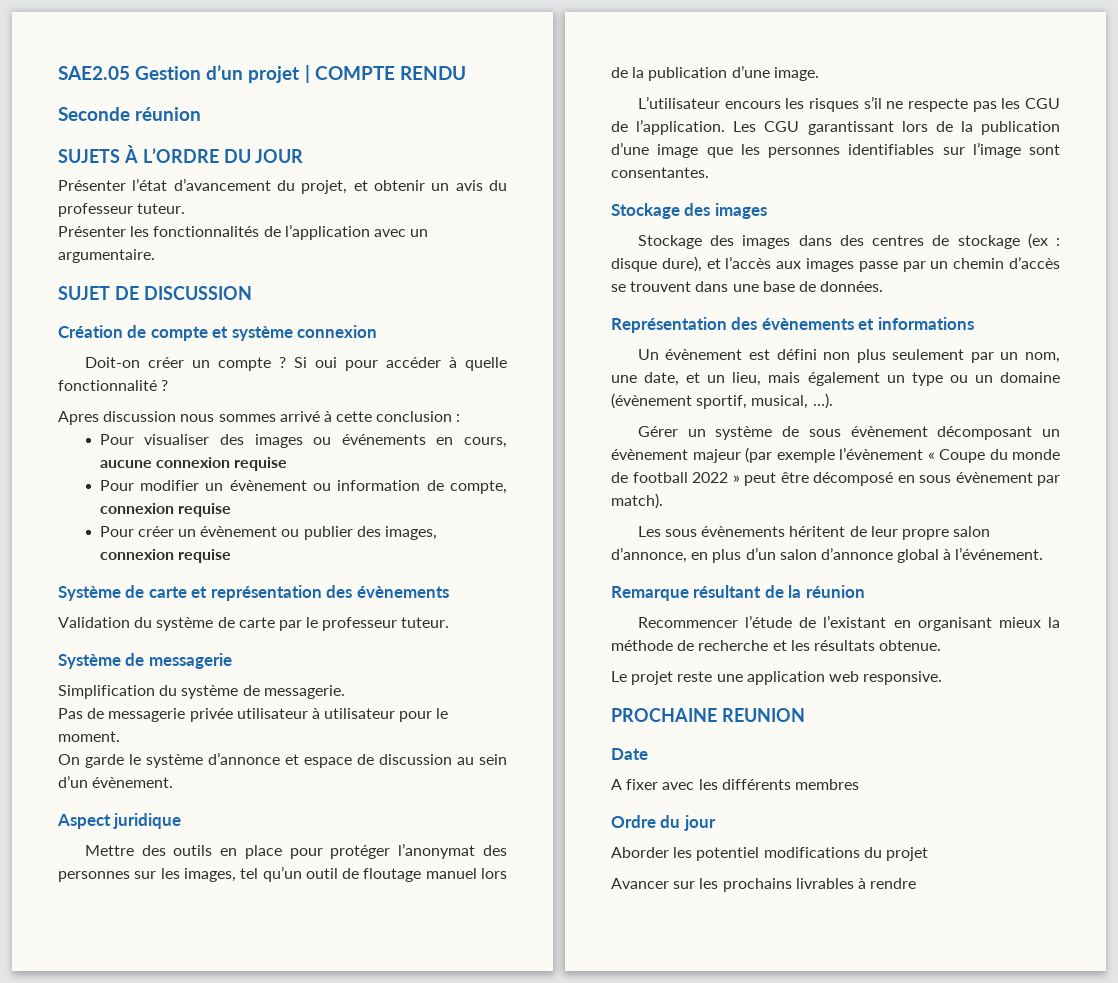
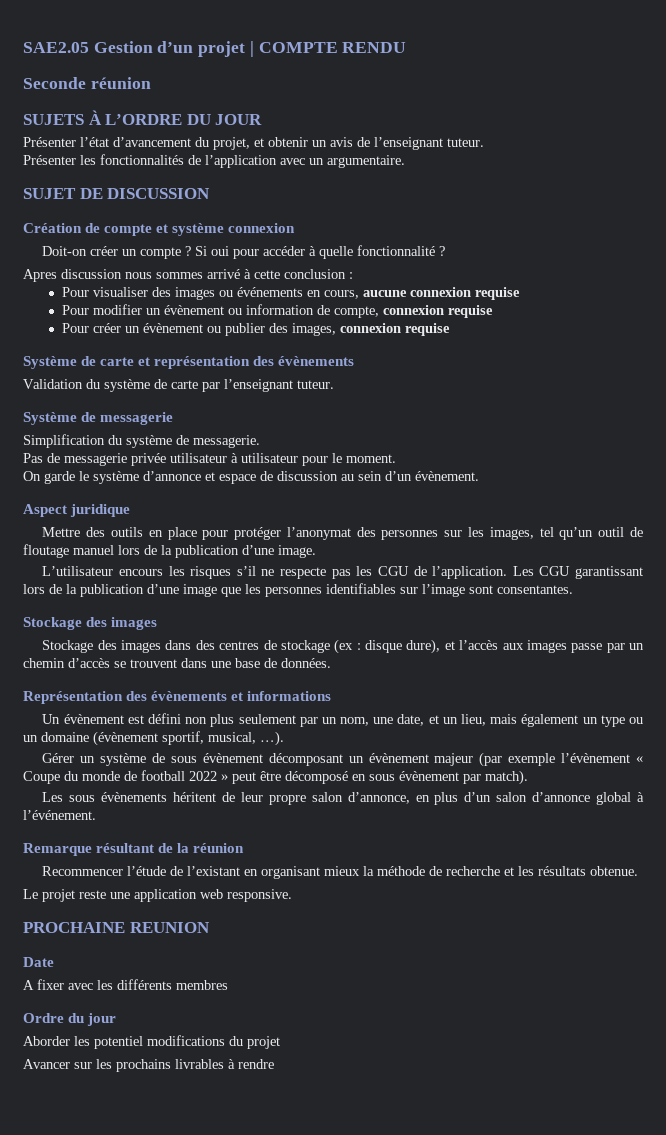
- Présenter l’état d’avancement du projet, et obtenir un avis du professeur tuteur.
+ Présenter l’état d’avancement du projet, et obtenir un avis de l’enseignant tuteur.
- Validation du système de carte par le professeur tuteur.
+ Validation du système de carte par l’enseignant tuteur.

